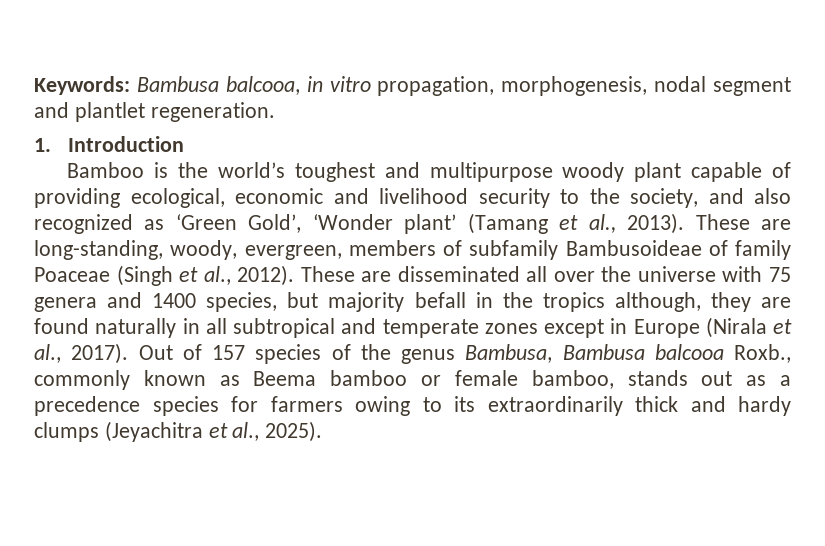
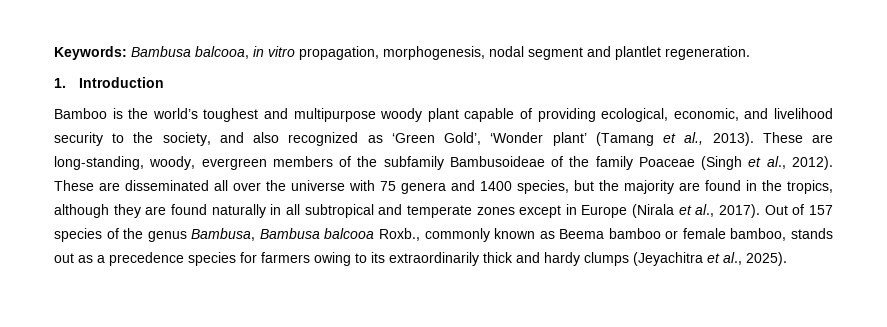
- Bamboo is the world’s toughest and multipurpose woody plant capable of providing ecological, economic and livelihood security to the society, and also recognized as ‘Green Gold’, ‘Wonder plant’ (Tamang et al., 2013).
+ Bamboo is the world’s toughest and multipurpose woody plant capable of providing ecological, economic, and livelihood security to the society, and also recognized as ‘Green Gold’, ‘Wonder plant’ (Tamang et al., 2013).
- These are long-standing, woody, evergreen, members of subfamily Bambusoideae of family Poaceae (Singh et al., 2012).
+ These are long-standing, woody, evergreen members of the subfamily Bambusoideae of the family Poaceae (Singh et al., 2012).
- These are disseminated all over the universe with 75 genera and 1400 species, but majority befall in the tropics although, they are found naturally in all subtropical and temperate zones except in Europe (Nirala et al., 2017).
+ These are disseminated all over the universe with 75 genera and 1400 species, but the majority are found in the tropics, although they are found naturally in all subtropical and temperate zones except in Europe (Nirala et al., 2017).

